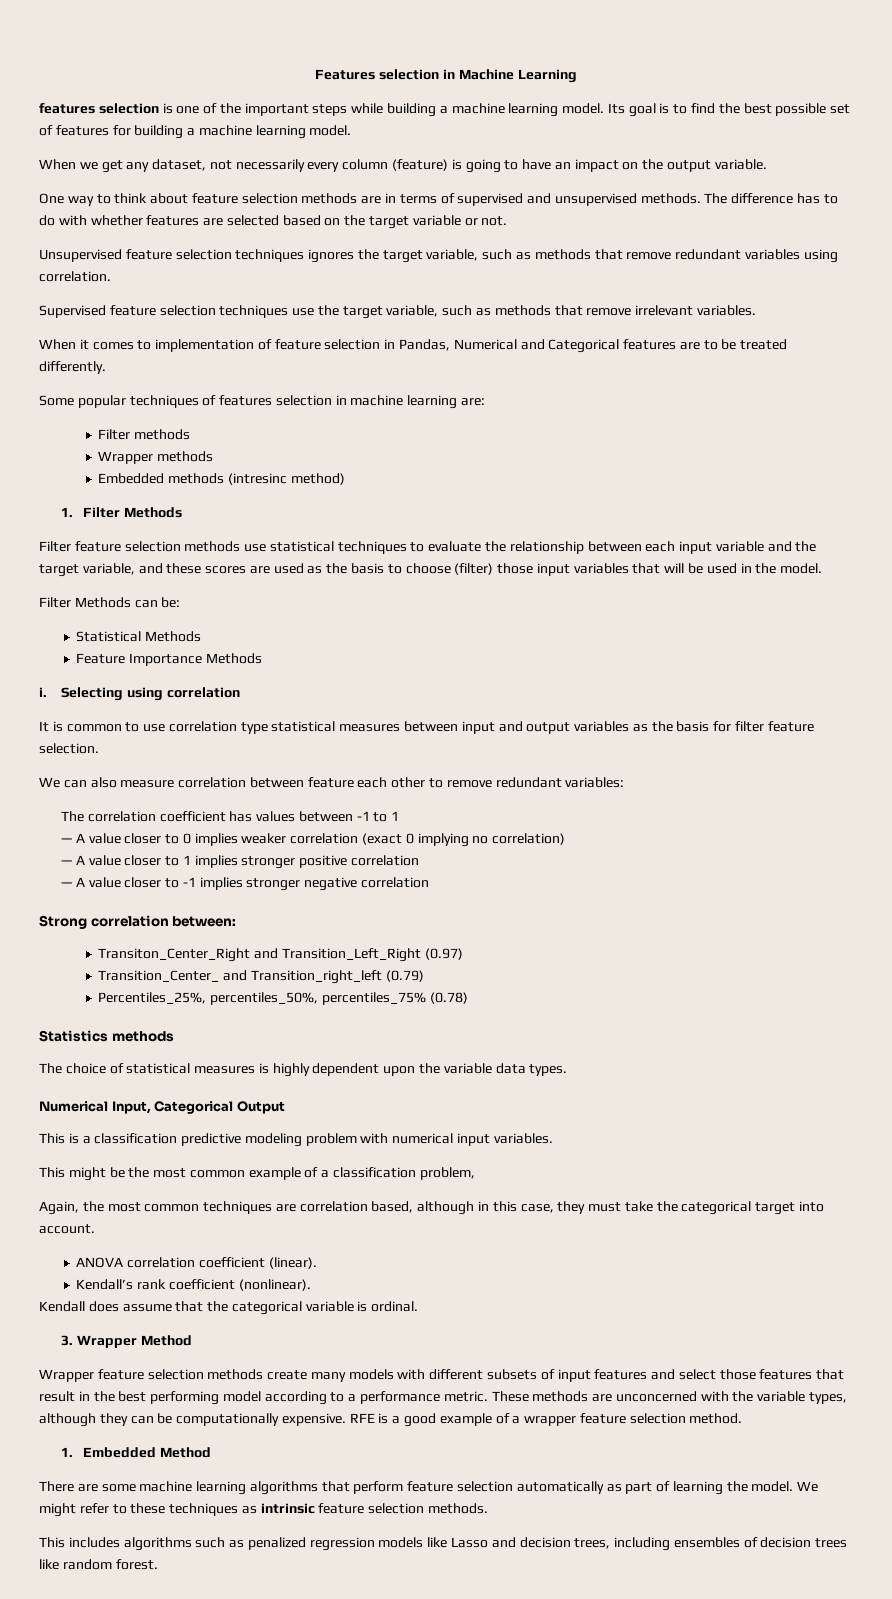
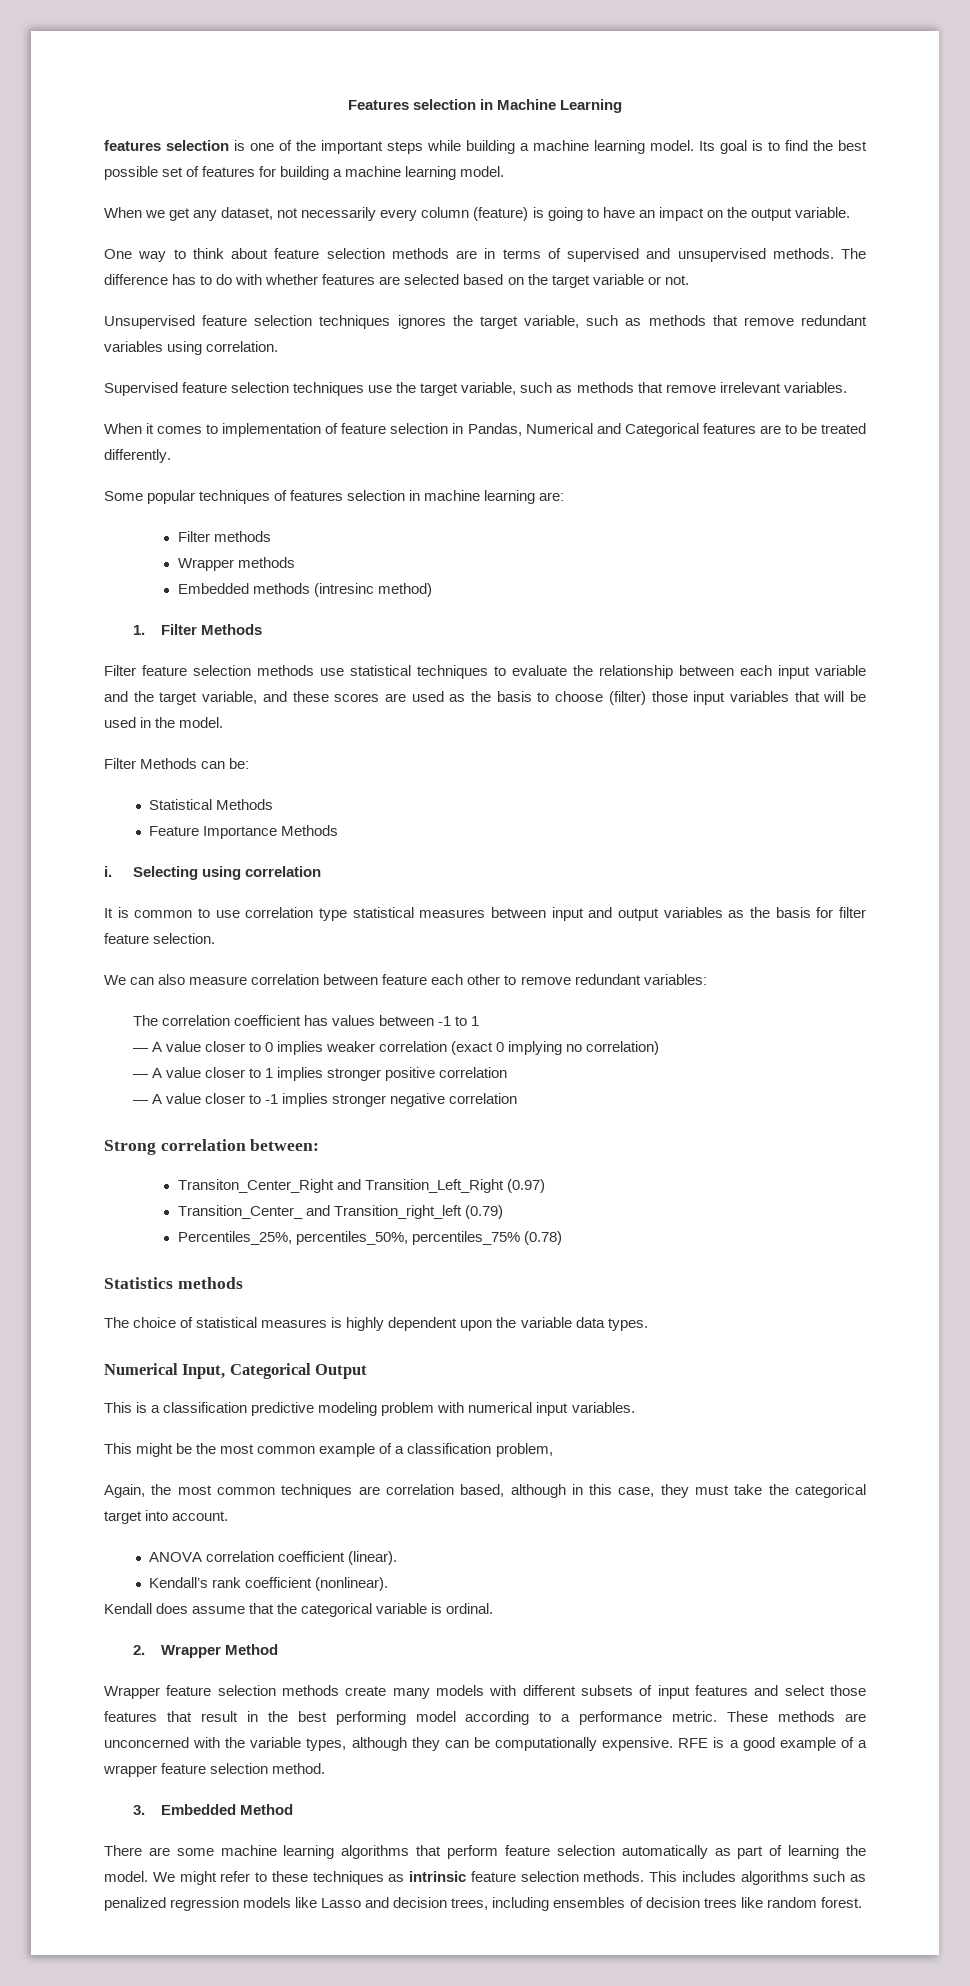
- 3. Wrapper Method
+ 2. Wrapper Method
- 1. Embedded Method
+ 3. Embedded Method
- We might refer to these techniques as intrinsic feature selection methods.
- This includes algorithms such as penalized regression models like Lasso and decision trees, including ensembles of decision trees like random forest.
+ We might refer to these techniques as intrinsic feature selection methods. This includes algorithms such as penalized regression models like Lasso and decision trees, including ensembles of decision trees like random forest.

